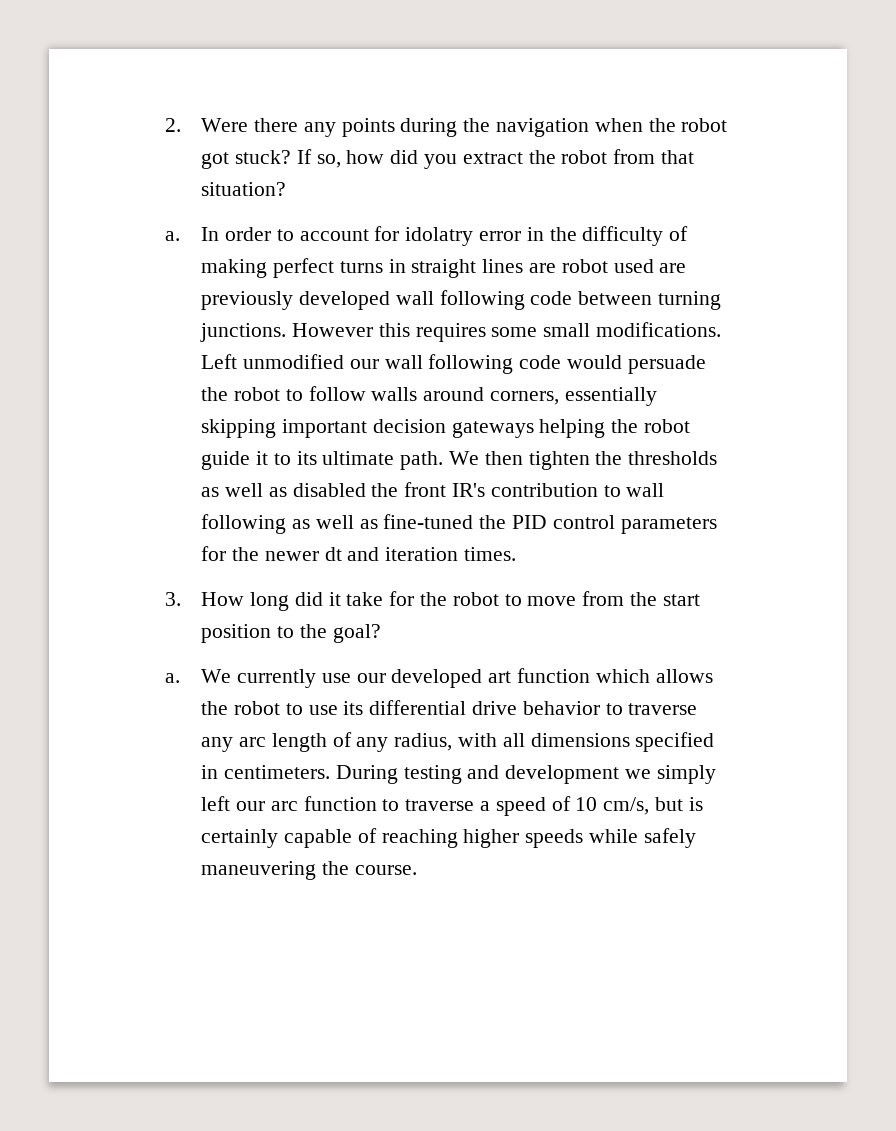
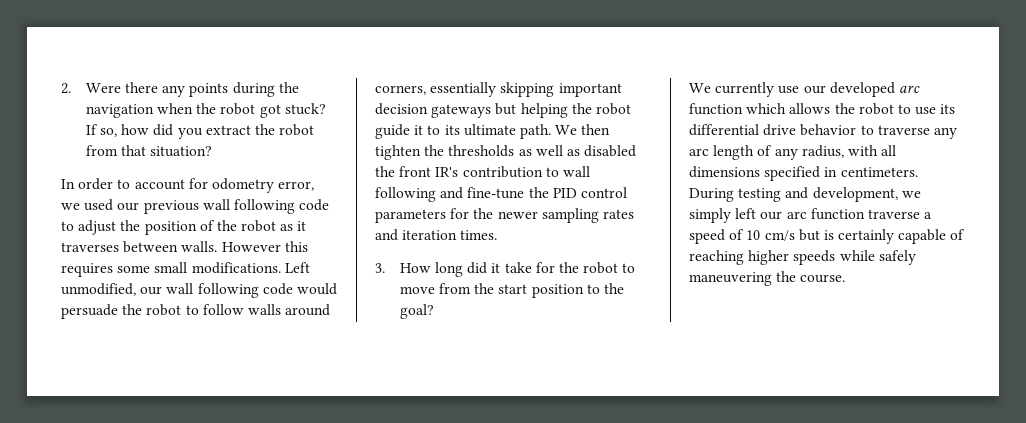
  If so, how did you extract the robot from that situation?
- a. In order to account for idolatry error in the difficulty of making perfect turns in straight lines are robot used are previously developed wall following code between turning junctions.
+ In order to account for odometry error, we used our previous wall following code to adjust the position of the robot as it traverses between walls.
- Left unmodified our wall following code would persuade the robot to follow walls around corners, essentially skipping important decision gateways helping the robot guide it to its ultimate path.
+ Left unmodified, our wall following code would persuade the robot to follow walls around corners, essentially skipping important decision gateways but helping the robot guide it to its ultimate path.
- We then tighten the thresholds as well as disabled the front IR's contribution to wall following as well as fine-tuned the PID control parameters for the newer dt and iteration times.
+ We then tighten the thresholds as well as disabled the front IR's contribution to wall following and fine-tune the PID control parameters for the newer sampling rates and iteration times.
  3. How long did it take for the robot to move from the start position to the goal?
- a. We currently use our developed art function which allows the robot to use its differential drive behavior to traverse any arc length of any radius, with all dimensions specified in centimeters.
+ We currently use our developed arc function which allows the robot to use its differential drive behavior to traverse any arc length of any radius, with all dimensions specified in centimeters.
- During testing and development we simply left our arc function to traverse a speed of 10 cm/s, but is certainly capable of reaching higher speeds while safely maneuvering the course.
+ During testing and development, we simply left our arc function traverse a speed of 10 cm/s but is certainly capable of reaching higher speeds while safely maneuvering the course.

